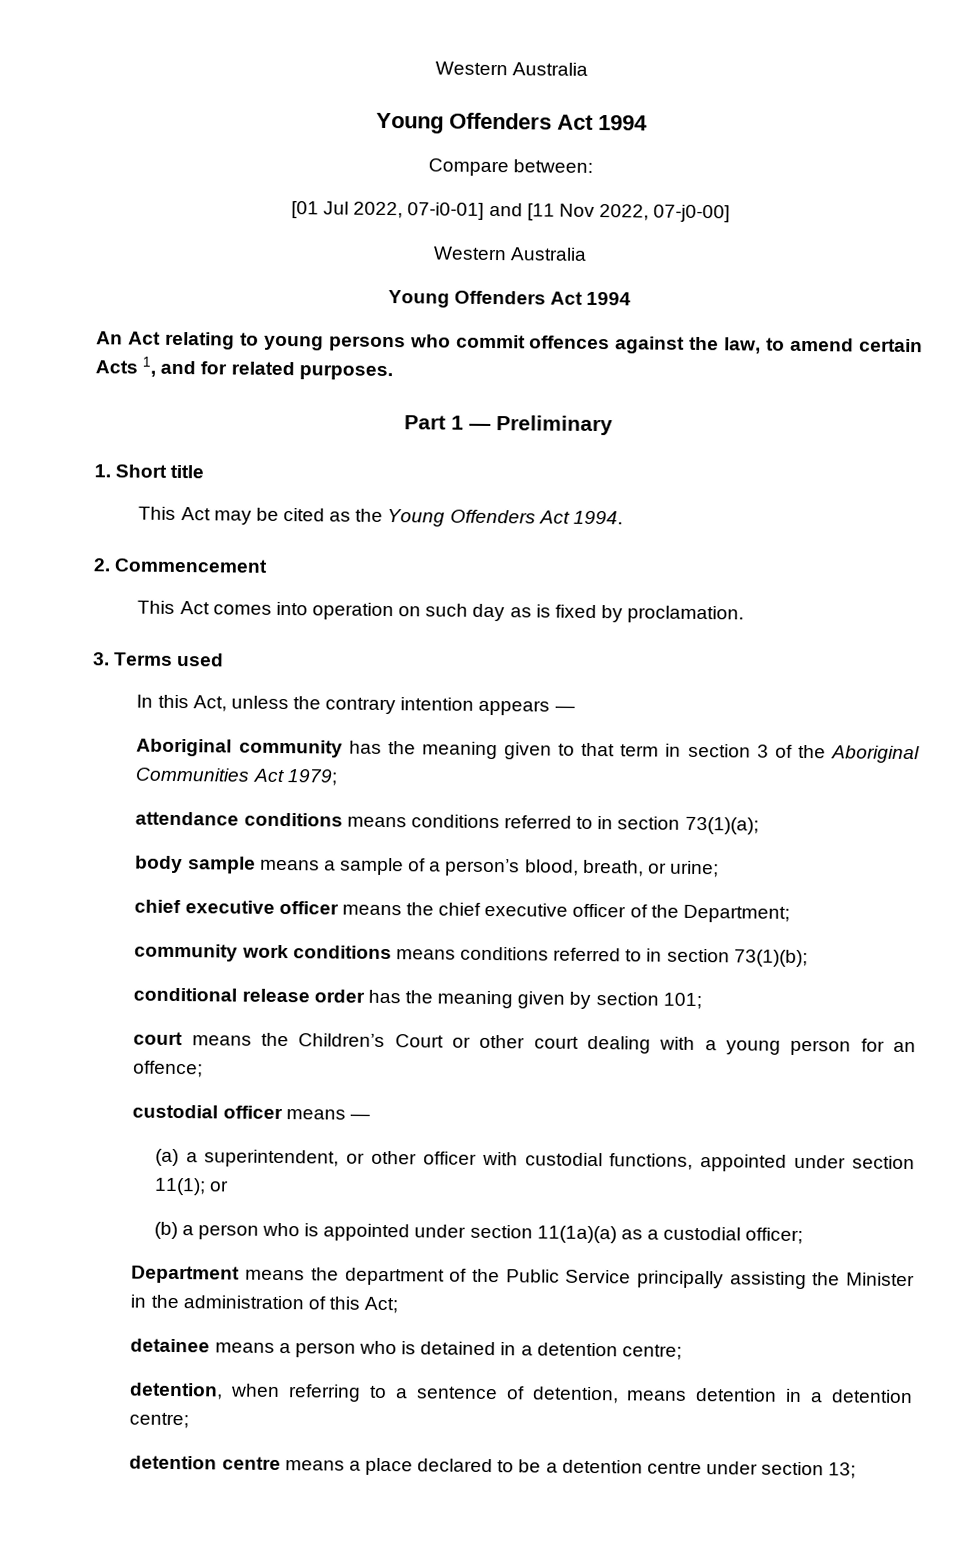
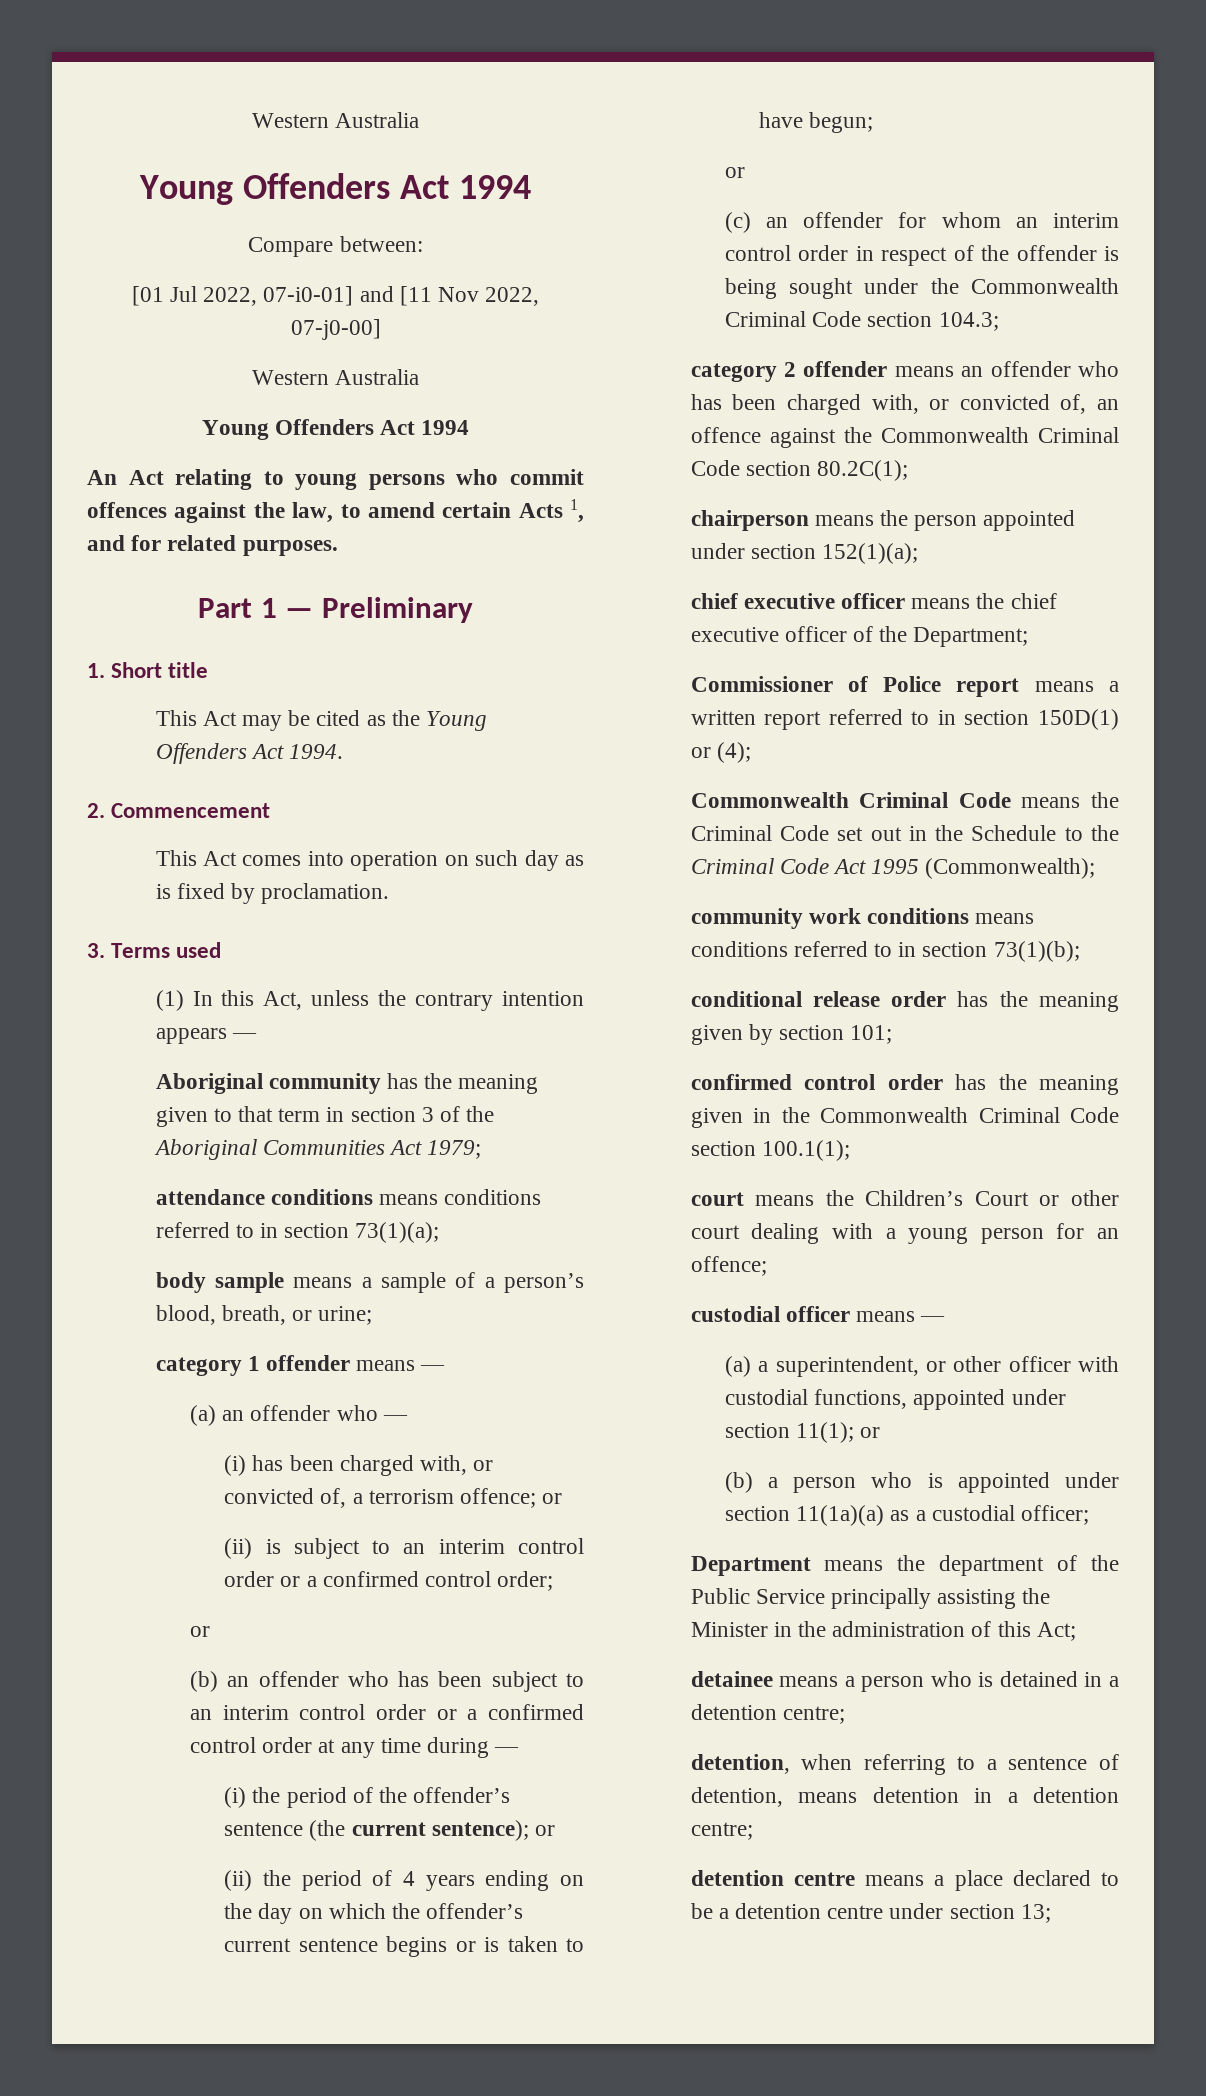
- In this Act, unless the contrary intention appears —
+ (1) In this Act, unless the contrary intention appears —
+ category 1 offender means —
+ (a) an offender who —
+ (i) has been charged with, or convicted of, a terrorism offence; or
+ (ii) is subject to an interim control order or a confirmed control order;
+ or
+ (b) an offender who has been subject to an interim control order or a confirmed control order at any time during —
+ (i) the period of the offender’s sentence (the current sentence); or
+ (ii) the period of 4 years ending on the day on which the offender’s current sentence begins or is taken to have begun;
+ or
+ (c) an offender for whom an interim control order in respect of the offender is being sought under the Commonwealth Criminal Code section 104.3;
+ category 2 offender means an offender who has been charged with, or convicted of, an offence against the Commonwealth Criminal Code section 80.2C(1);
+ chairperson means the person appointed under section 152(1)(a);
+ Commissioner of Police report means a written report referred to in section 150D(1) or (4);
+ Commonwealth Criminal Code means the Criminal Code set out in the Schedule to the Criminal Code Act 1995 (Commonwealth);
+ confirmed control order has the meaning given in the Commonwealth Criminal Code section 100.1(1);

